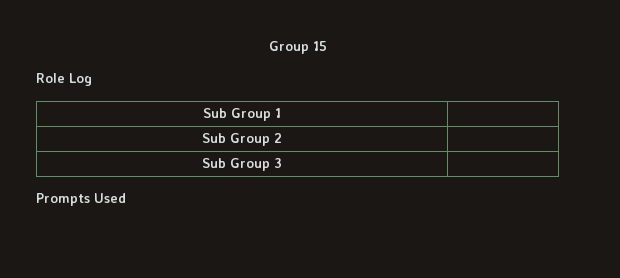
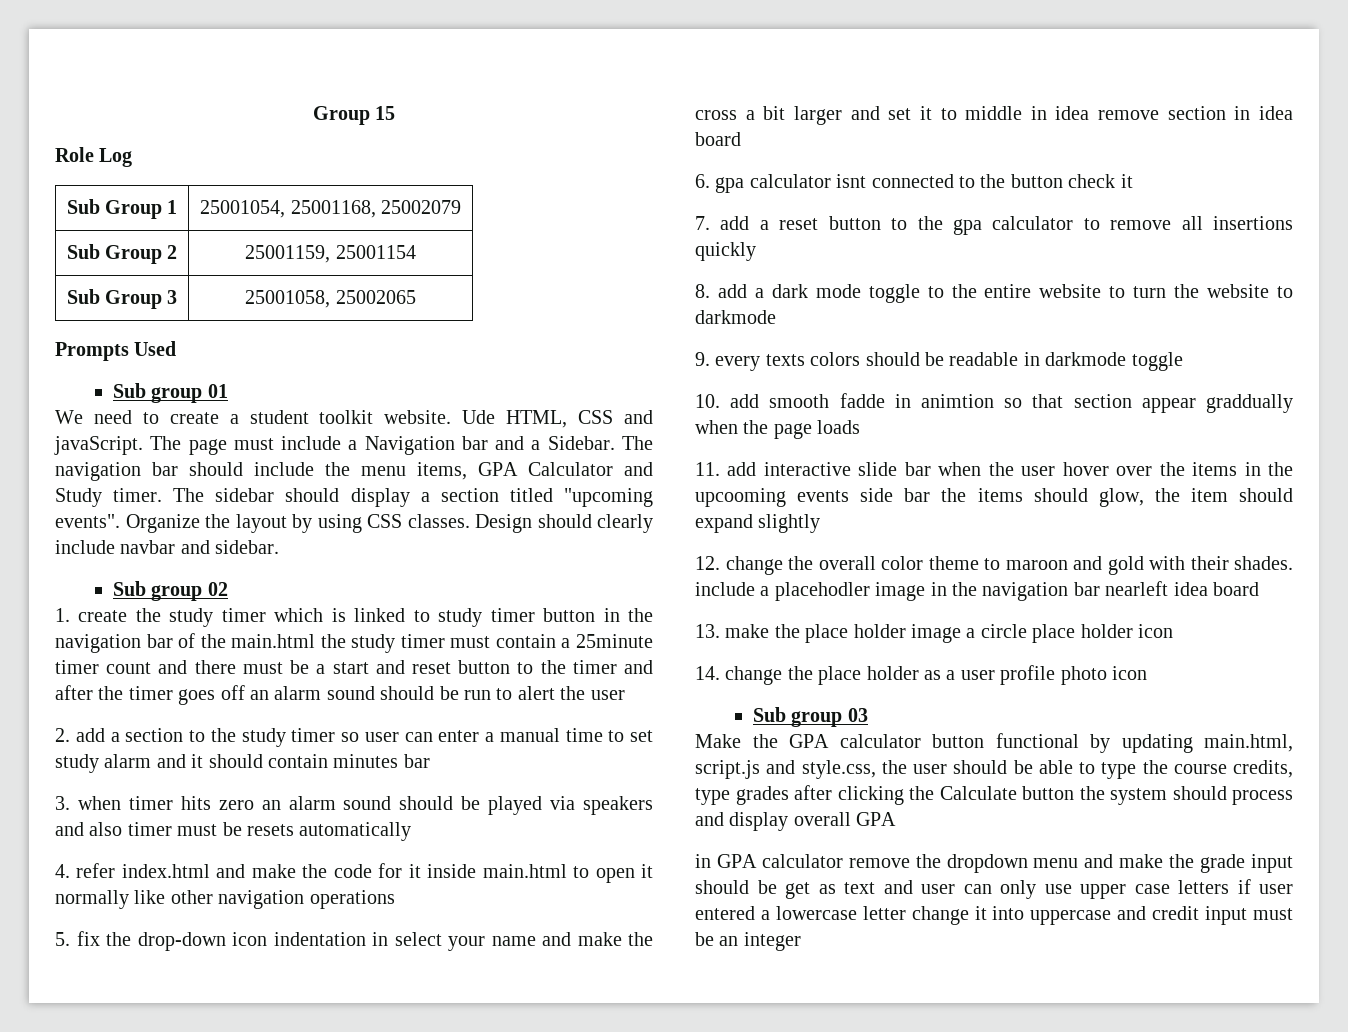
- Sub Group 1 |
+ Sub Group 1 | 25001054, 25001168, 25002079
- Sub Group 2 |
+ Sub Group 2 | 25001159, 25001154
- Sub Group 3 |
+ Sub Group 3 | 25001058, 25002065
+ Sub group 01
+ We need to create a student toolkit website. Ude HTML, CSS and javaScript. The page must include a Navigation bar and a Sidebar. The navigation bar should include the menu items, GPA Calculator and Study timer. The sidebar should display a section titled "upcoming events". Organize the layout by using CSS classes. Design should clearly include navbar and sidebar.
+ Sub group 02
+ 1. create the study timer which is linked to study timer button in the navigation bar of the main.html the study timer must contain a 25minute timer count and there must be a start and reset button to the timer and after the timer goes off an alarm sound should be run to alert the user
+ 2. add a section to the study timer so user can enter a manual time to set study alarm and it should contain minutes bar
+ 3. when timer hits zero an alarm sound should be played via speakers and also timer must be resets automatically
+ 4. refer index.html and make the code for it inside main.html to open it normally like other navigation operations
+ 5. fix the drop-down icon indentation in select your name and make the cross a bit larger and set it to middle in idea remove section in idea board
+ 6. gpa calculator isnt connected to the button check it
+ 7. add a reset button to the gpa calculator to remove all insertions quickly
+ 8. add a dark mode toggle to the entire website to turn the website to darkmode
+ 9. every texts colors should be readable in darkmode toggle
+ 10. add smooth fadde in animtion so that section appear graddually when the page loads
+ 11. add interactive slide bar when the user hover over the items in the upcooming events side bar the items should glow, the item should expand slightly
+ 12. change the overall color theme to maroon and gold with their shades. include a placehodler image in the navigation bar nearleft idea board
+ 13. make the place holder image a circle place holder icon
+ 14. change the place holder as a user profile photo icon
+ Sub group 03
+ Make the GPA calculator button functional by updating main.html, script.js and style.css, the user should be able to type the course credits, type grades after clicking the Calculate button the system should process and display overall GPA
+ in GPA calculator remove the dropdown menu and make the grade input should be get as text and user can only use upper case letters if user entered a lowercase letter change it into uppercase and credit input must be an integer

